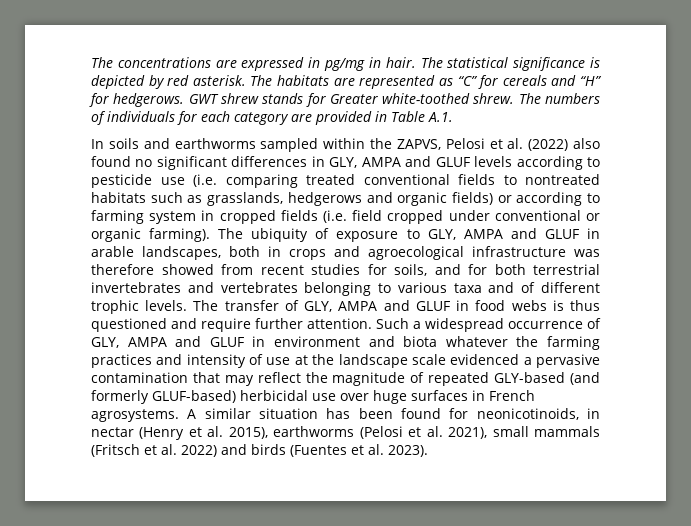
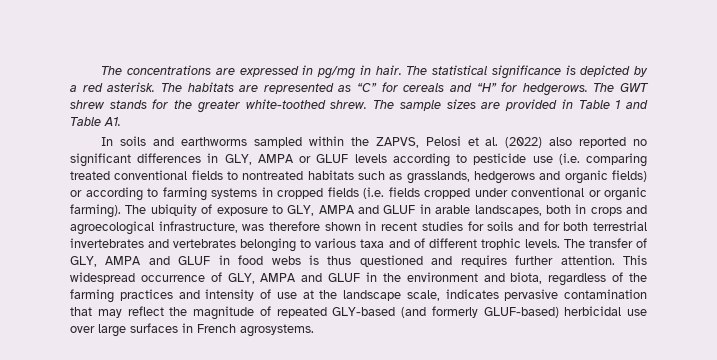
- The statistical significance is depicted by red asterisk.
+ The statistical significance is depicted by a red asterisk.
- GWT shrew stands for Greater white-toothed shrew.
+ The GWT shrew stands for the greater white-toothed shrew.
- The numbers of individuals for each category are provided in Table A.1.
+ The sample sizes are provided in Table 1 and Table A1.
- In soils and earthworms sampled within the ZAPVS, Pelosi et al. (2022) also found no significant differences in GLY, AMPA and GLUF levels according to pesticide use (i.e. comparing treated conventional fields to nontreated habitats such as grasslands, hedgerows and organic fields) or according to farming system in cropped fields (i.e. field cropped under conventional or organic farming).
+ In soils and earthworms sampled within the ZAPVS, Pelosi et al. (2022) also reported no significant differences in GLY, AMPA or GLUF levels according to pesticide use (i.e. comparing treated conventional fields to nontreated habitats such as grasslands, hedgerows and organic fields) or according to farming systems in cropped fields (i.e. fields cropped under conventional or organic farming).
- The ubiquity of exposure to GLY, AMPA and GLUF in arable landscapes, both in crops and agroecological infrastructure was therefore showed from recent studies for soils, and for both terrestrial invertebrates and vertebrates belonging to various taxa and of different trophic levels.
+ The ubiquity of exposure to GLY, AMPA and GLUF in arable landscapes, both in crops and agroecological infrastructure, was therefore shown in recent studies for soils and for both terrestrial invertebrates and vertebrates belonging to various taxa and of different trophic levels.
- The transfer of GLY, AMPA and GLUF in food webs is thus questioned and require further attention.
+ The transfer of GLY, AMPA and GLUF in food webs is thus questioned and requires further attention.
- Such a widespread occurrence of GLY, AMPA and GLUF in environment and biota whatever the farming practices and intensity of use at the landscape scale evidenced a pervasive contamination that may reflect the magnitude of repeated GLY-based (and formerly GLUF-based) herbicidal use over huge surfaces in French agrosystems. A similar situation has been found for neonicotinoids, in nectar (Henry et al. 2015), earthworms (Pelosi et al. 2021), small mammals (Fritsch et al. 2022) and birds (Fuentes et al. 2023).
+ This widespread occurrence of GLY, AMPA and GLUF in the environment and biota, regardless of the farming practices and intensity of use at the landscape scale, indicates pervasive contamination that may reflect the magnitude of repeated GLY-based (and formerly GLUF-based) herbicidal use over large surfaces in French agrosystems.

